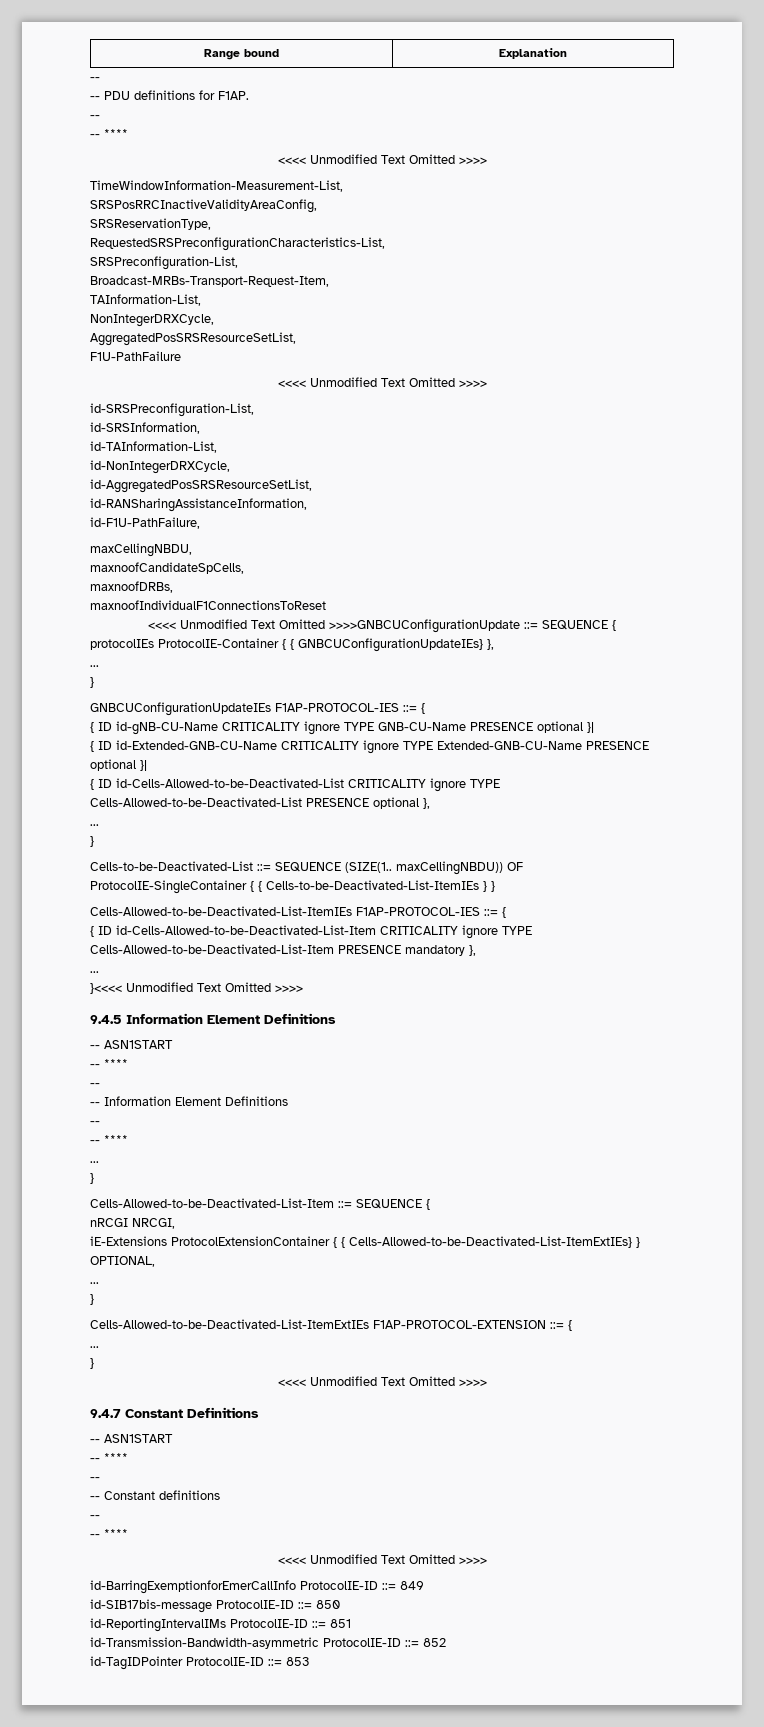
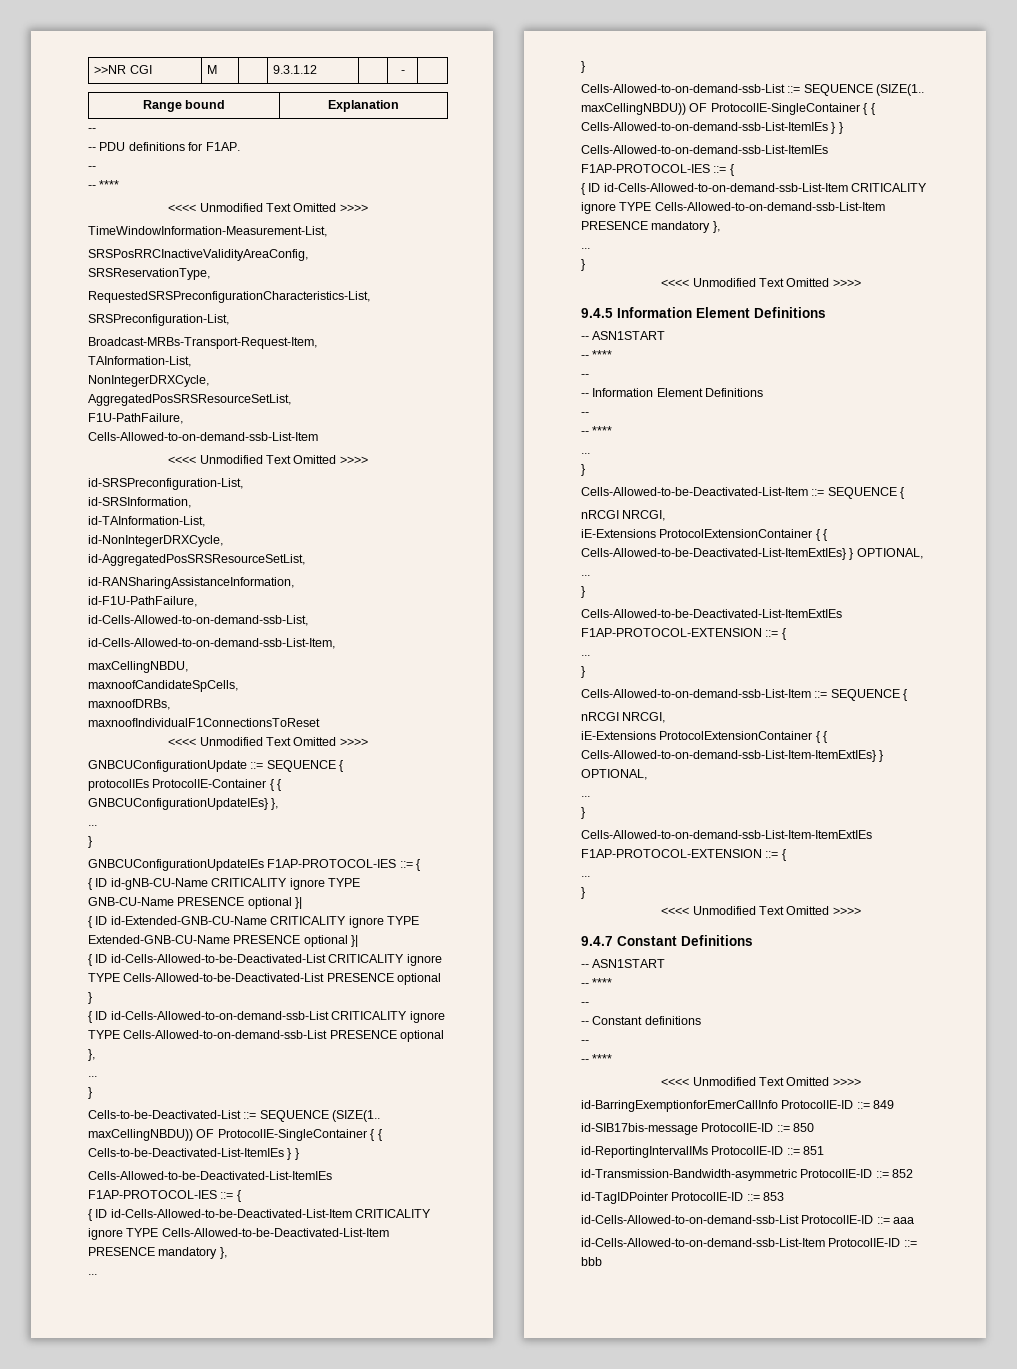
+ >>NR CGI | M | | 9.3.1.12 | | - |
- F1U-PathFailure
+ F1U-PathFailure,
+ Cells-Allowed-to-on-demand-ssb-List-Item
+ id-Cells-Allowed-to-on-demand-ssb-List,
+ id-Cells-Allowed-to-on-demand-ssb-List-Item,
  maxnoofIndividualF1ConnectionsToReset
- <<<< Unmodified Text Omitted >>>>GNBCUConfigurationUpdate ::= SEQUENCE {
+ <<<< Unmodified Text Omitted >>>>
+ GNBCUConfigurationUpdate ::= SEQUENCE {
- { ID id-Cells-Allowed-to-be-Deactivated-List CRITICALITY ignore TYPE Cells-Allowed-to-be-Deactivated-List PRESENCE optional },
+ { ID id-Cells-Allowed-to-be-Deactivated-List CRITICALITY ignore TYPE Cells-Allowed-to-be-Deactivated-List PRESENCE optional }
+ { ID id-Cells-Allowed-to-on-demand-ssb-List CRITICALITY ignore TYPE Cells-Allowed-to-on-demand-ssb-List PRESENCE optional },
  { ID id-Cells-Allowed-to-be-Deactivated-List-Item CRITICALITY ignore TYPE Cells-Allowed-to-be-Deactivated-List-Item PRESENCE mandatory },
  ...
- }<<<< Unmodified Text Omitted >>>>
+ }
+ Cells-Allowed-to-on-demand-ssb-List ::= SEQUENCE (SIZE(1.. maxCellingNBDU)) OF ProtocolIE-SingleContainer { { Cells-Allowed-to-on-demand-ssb-List-ItemIEs } }
+ Cells-Allowed-to-on-demand-ssb-List-ItemIEs F1AP-PROTOCOL-IES ::= {
+ { ID id-Cells-Allowed-to-on-demand-ssb-List-Item CRITICALITY ignore TYPE Cells-Allowed-to-on-demand-ssb-List-Item PRESENCE mandatory },
+ ...
+ }
+ <<<< Unmodified Text Omitted >>>>
+ Cells-Allowed-to-on-demand-ssb-List-Item ::= SEQUENCE {
+ nRCGI NRCGI,
+ iE-Extensions ProtocolExtensionContainer { { Cells-Allowed-to-on-demand-ssb-List-Item-ItemExtIEs} } OPTIONAL,
+ ...
+ }
+ Cells-Allowed-to-on-demand-ssb-List-Item-ItemExtIEs F1AP-PROTOCOL-EXTENSION ::= {
+ ...
+ }
+ id-Cells-Allowed-to-on-demand-ssb-List ProtocolIE-ID ::= aaa
+ id-Cells-Allowed-to-on-demand-ssb-List-Item ProtocolIE-ID ::= bbb

